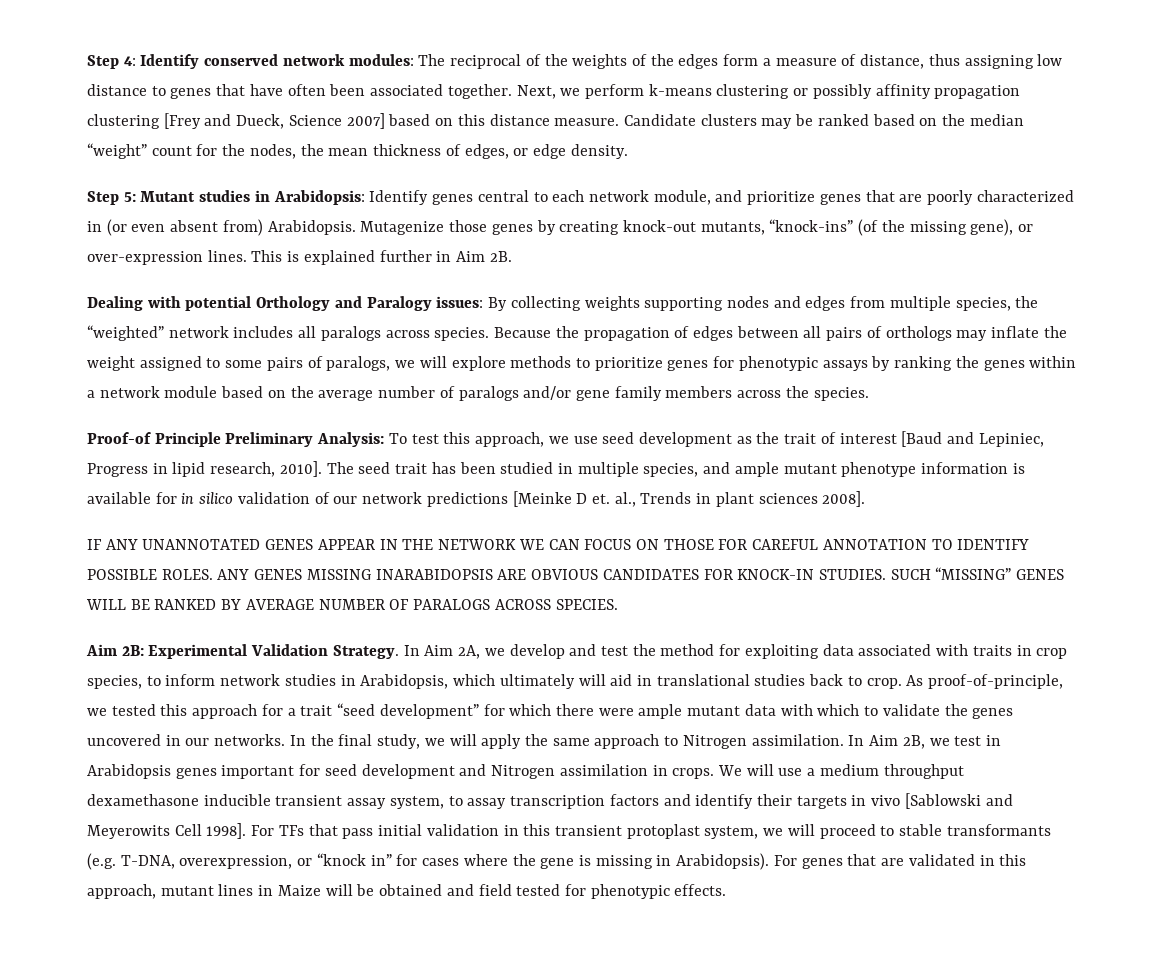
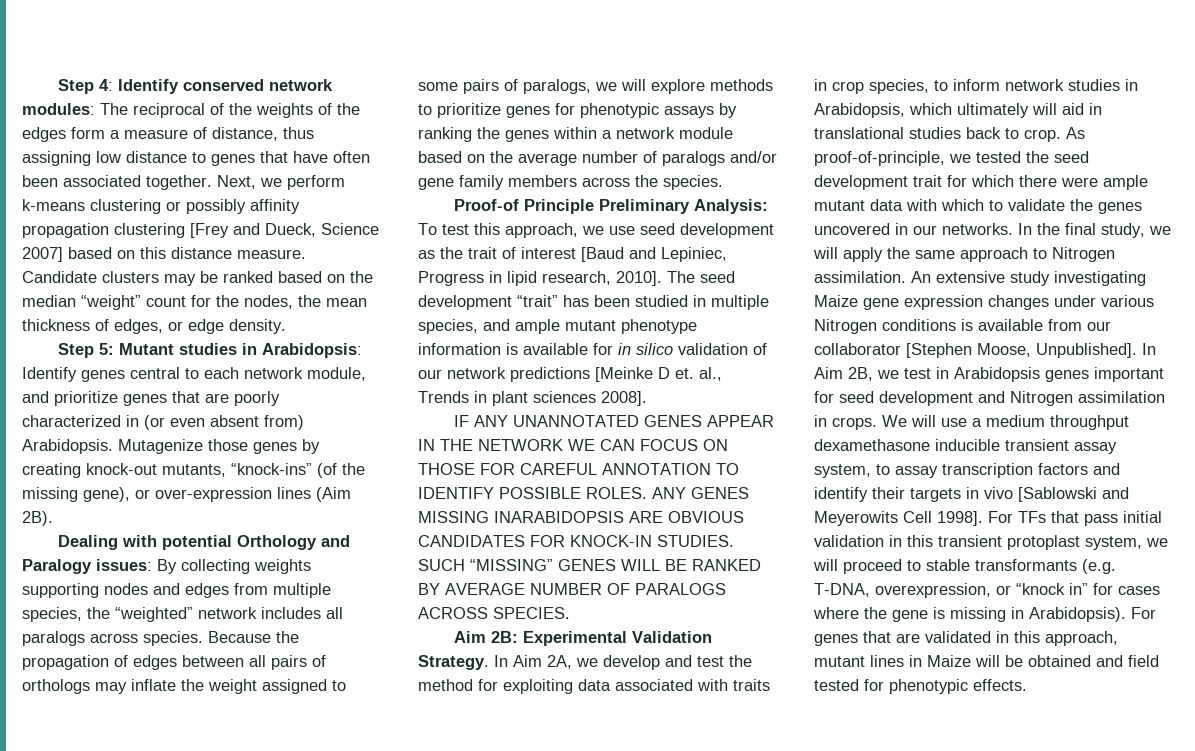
- Mutagenize those genes by creating knock-out mutants, “knock-ins” (of the missing gene), or over-expression lines. This is explained further in Aim 2B.
+ Mutagenize those genes by creating knock-out mutants, “knock-ins” (of the missing gene), or over-expression lines (Aim 2B).
- The seed trait has been studied in multiple species, and ample mutant phenotype information is available for in silico validation of our network predictions [Meinke D et. al., Trends in plant sciences 2008].
+ The seed development “trait” has been studied in multiple species, and ample mutant phenotype information is available for in silico validation of our network predictions [Meinke D et. al., Trends in plant sciences 2008].
- As proof-of-principle, we tested this approach for a trait “seed development” for which there were ample mutant data with which to validate the genes uncovered in our networks.
+ As proof-of-principle, we tested the seed development trait for which there were ample mutant data with which to validate the genes uncovered in our networks.
+ An extensive study investigating Maize gene expression changes under various Nitrogen conditions is available from our collaborator [Stephen Moose, Unpublished].

